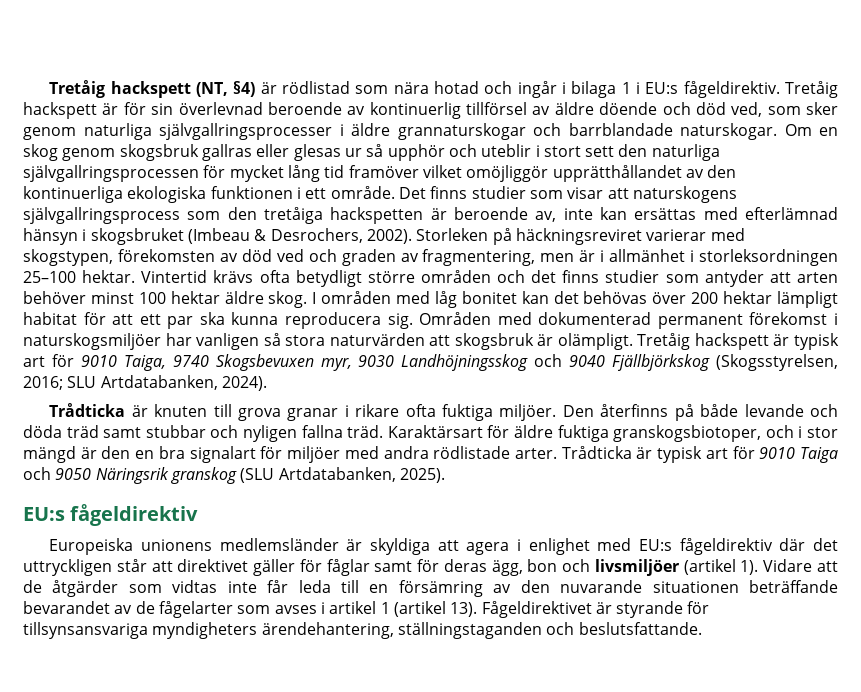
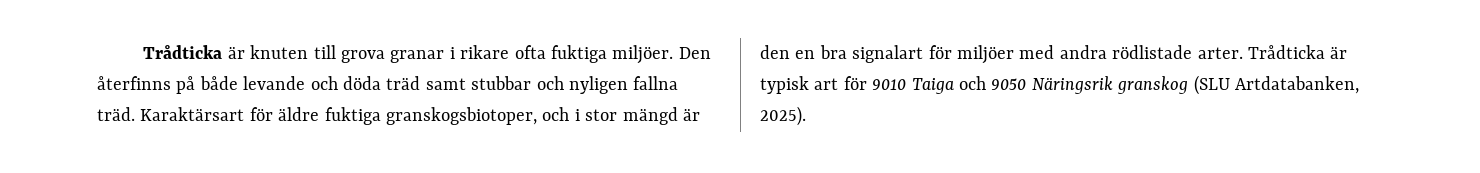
- Tretåig hackspett (NT, §4) är rödlistad som nära hotad och ingår i bilaga 1 i EU:s fågeldirektiv. Tretåig hackspett är för sin överlevnad beroende av kontinuerlig tillförsel av äldre döende och död ved, som sker genom naturliga självgallringsprocesser i äldre grannaturskogar och barrblandade naturskogar. Om en skog genom skogsbruk gallras eller glesas ur så upphör och uteblir i stort sett den naturliga självgallringsprocessen för mycket lång tid framöver vilket omöjliggör upprätthållandet av den kontinuerliga ekologiska funktionen i ett område. Det finns studier som visar att naturskogens självgallringsprocess som den tretåiga hackspetten är beroende av, inte kan ersättas med efterlämnad hänsyn i skogsbruket (Imbeau & Desrochers, 2002). Storleken på häckningsreviret varierar med skogstypen, förekomsten av död ved och graden av fragmentering, men är i allmänhet i storleksordningen 25–100 hektar. Vintertid krävs ofta betydligt större områden och det finns studier som antyder att arten behöver minst 100 hektar äldre skog. I områden med låg bonitet kan det behövas över 200 hektar lämpligt habitat för att ett par ska kunna reproducera sig. Områden med dokumenterad permanent förekomst i naturskogsmiljöer har vanligen så stora naturvärden att skogsbruk är olämpligt. Tretåig hackspett är typisk art för 9010 Taiga, 9740 Skogsbevuxen myr, 9030 Landhöjningsskog och 9040 Fjällbjörkskog (Skogsstyrelsen, 2016; SLU Artdatabanken, 2024).
  Trådticka är typisk art för 9010 Taiga och 9050 Näringsrik granskog (SLU Artdatabanken, 2025).
- EU:s fågeldirektiv
- Europeiska unionens medlemsländer är skyldiga att agera i enlighet med EU:s fågeldirektiv där det uttryckligen står att direktivet gäller för fåglar samt för deras ägg, bon och livsmiljöer (artikel 1). Vidare att de åtgärder som vidtas inte får leda till en försämring av den nuvarande situationen beträffande bevarandet av de fågelarter som avses i artikel 1 (artikel 13). Fågeldirektivet är styrande för tillsynsansvariga myndigheters ärendehantering, ställningstaganden och beslutsfattande.

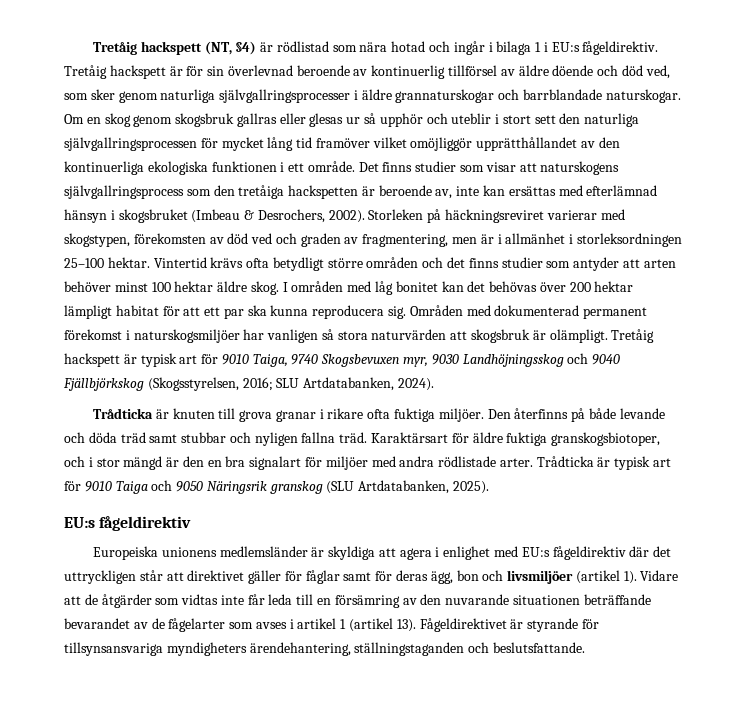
+ Tretåig hackspett (NT, §4) är rödlistad som nära hotad och ingår i bilaga 1 i EU:s fågeldirektiv. Tretåig hackspett är för sin överlevnad beroende av kontinuerlig tillförsel av äldre döende och död ved, som sker genom naturliga självgallringsprocesser i äldre grannaturskogar och barrblandade naturskogar. Om en skog genom skogsbruk gallras eller glesas ur så upphör och uteblir i stort sett den naturliga självgallringsprocessen för mycket lång tid framöver vilket omöjliggör upprätthållandet av den kontinuerliga ekologiska funktionen i ett område. Det finns studier som visar att naturskogens självgallringsprocess som den tretåiga hackspetten är beroende av, inte kan ersättas med efterlämnad hänsyn i skogsbruket (Imbeau & Desrochers, 2002). Storleken på häckningsreviret varierar med skogstypen, förekomsten av död ved och graden av fragmentering, men är i allmänhet i storleksordningen 25–100 hektar. Vintertid krävs ofta betydligt större områden och det finns studier som antyder att arten behöver minst 100 hektar äldre skog. I områden med låg bonitet kan det behövas över 200 hektar lämpligt habitat för att ett par ska kunna reproducera sig. Områden med dokumenterad permanent förekomst i naturskogsmiljöer har vanligen så stora naturvärden att skogsbruk är olämpligt. Tretåig hackspett är typisk art för 9010 Taiga, 9740 Skogsbevuxen myr, 9030 Landhöjningsskog och 9040 Fjällbjörkskog (Skogsstyrelsen, 2016; SLU Artdatabanken, 2024).
  Trådticka är typisk art för 9010 Taiga och 9050 Näringsrik granskog (SLU Artdatabanken, 2025).
+ EU:s fågeldirektiv
+ Europeiska unionens medlemsländer är skyldiga att agera i enlighet med EU:s fågeldirektiv där det uttryckligen står att direktivet gäller för fåglar samt för deras ägg, bon och livsmiljöer (artikel 1). Vidare att de åtgärder som vidtas inte får leda till en försämring av den nuvarande situationen beträffande bevarandet av de fågelarter som avses i artikel 1 (artikel 13). Fågeldirektivet är styrande för tillsynsansvariga myndigheters ärendehantering, ställningstaganden och beslutsfattande.

